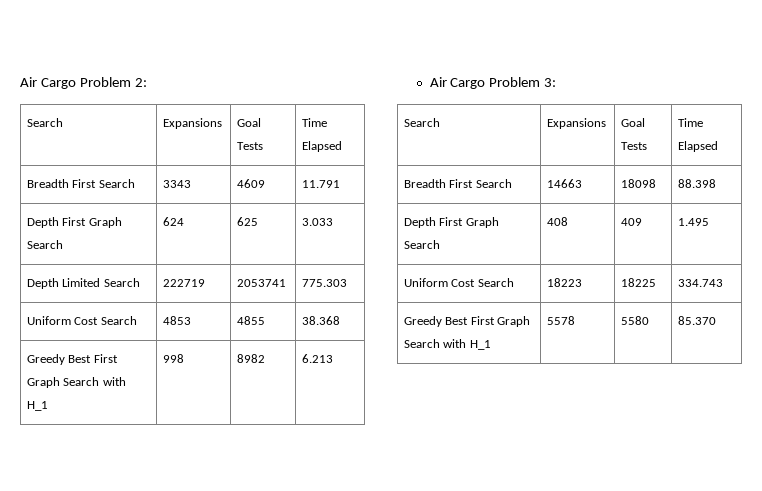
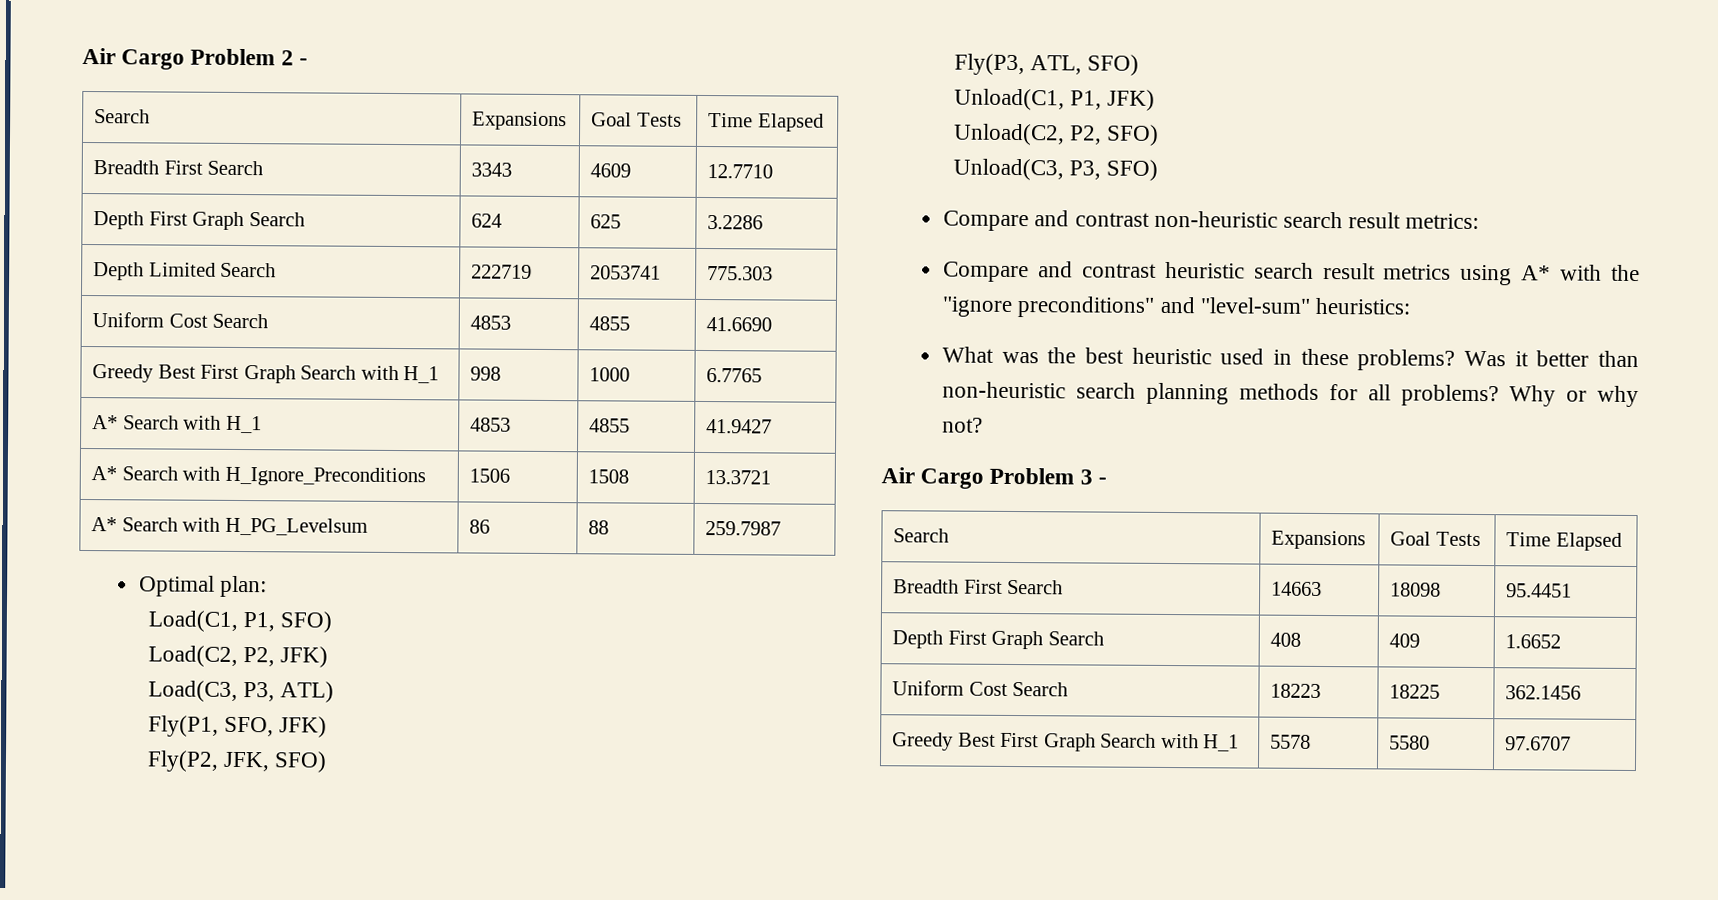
- Air Cargo Problem 2:
+ Air Cargo Problem 2 -
- Breadth First Search | 3343 | 4609 | 11.791
+ Breadth First Search | 3343 | 4609 | 12.7710
- Depth First Graph Search | 624 | 625 | 3.033
+ Depth First Graph Search | 624 | 625 | 3.2286
- Uniform Cost Search | 4853 | 4855 | 38.368
+ Uniform Cost Search | 4853 | 4855 | 41.6690
- Greedy Best First Graph Search with H_1 | 998 | 8982 | 6.213
- Air Cargo Problem 3:
+ Greedy Best First Graph Search with H_1 | 998 | 1000 | 6.7765
+ A* Search with H_1 | 4853 | 4855 | 41.9427
+ A* Search with H_Ignore_Preconditions | 1506 | 1508 | 13.3721
+ A* Search with H_PG_Levelsum | 86 | 88 | 259.7987
+ Optimal plan:
+ Load(C1, P1, SFO)
+ Load(C2, P2, JFK)
+ Load(C3, P3, ATL)
+ Fly(P1, SFO, JFK)
+ Fly(P2, JFK, SFO)
+ Fly(P3, ATL, SFO)
+ Unload(C1, P1, JFK)
+ Unload(C2, P2, SFO)
+ Unload(C3, P3, SFO)
+ Compare and contrast non-heuristic search result metrics:
+ Compare and contrast heuristic search result metrics using A* with the "ignore preconditions" and "level-sum" heuristics:
+ What was the best heuristic used in these problems? Was it better than non-heuristic search planning methods for all problems? Why or why not?
+ Air Cargo Problem 3 -
- Breadth First Search | 14663 | 18098 | 88.398
+ Breadth First Search | 14663 | 18098 | 95.4451
- Depth First Graph Search | 408 | 409 | 1.495
+ Depth First Graph Search | 408 | 409 | 1.6652
- Uniform Cost Search | 18223 | 18225 | 334.743
+ Uniform Cost Search | 18223 | 18225 | 362.1456
- Greedy Best First Graph Search with H_1 | 5578 | 5580 | 85.370
+ Greedy Best First Graph Search with H_1 | 5578 | 5580 | 97.6707

